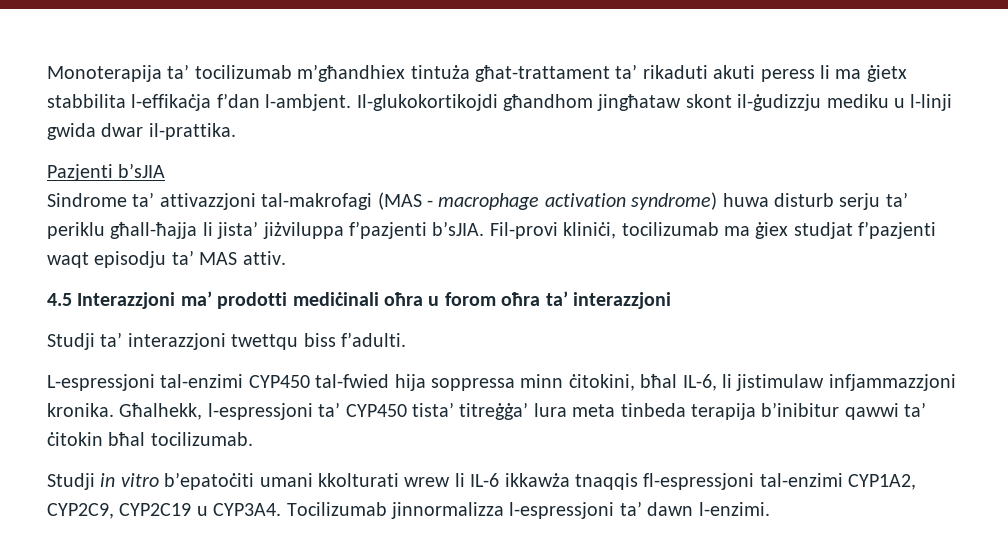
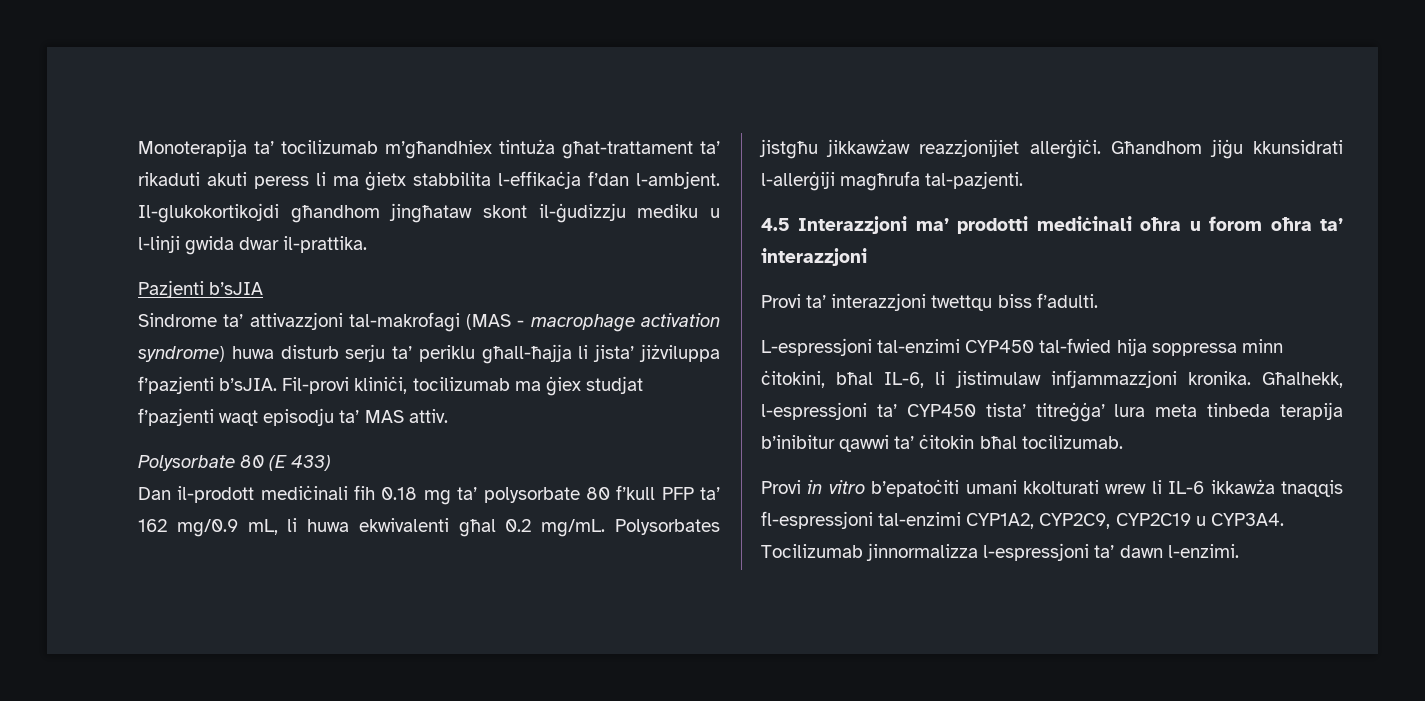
+ Polysorbate 80 (E 433)
+ Dan il-prodott mediċinali fih 0.18 mg ta’ polysorbate 80 f’kull PFP ta’ 162 mg/0.9 mL, li huwa ekwivalenti għal 0.2 mg/mL. Polysorbates jistgħu jikkawżaw reazzjonijiet allerġiċi. Għandhom jiġu kkunsidrati l-allerġiji magħrufa tal-pazjenti.
- Studji ta’ interazzjoni twettqu biss f’adulti.
+ Provi ta’ interazzjoni twettqu biss f’adulti.
- Studji in vitro b’epatoċiti umani kkolturati wrew li IL-6 ikkawża tnaqqis fl-espressjoni tal-enzimi CYP1A2, CYP2C9, CYP2C19 u CYP3A4.
+ Provi in vitro b’epatoċiti umani kkolturati wrew li IL-6 ikkawża tnaqqis fl-espressjoni tal-enzimi CYP1A2, CYP2C9, CYP2C19 u CYP3A4.

